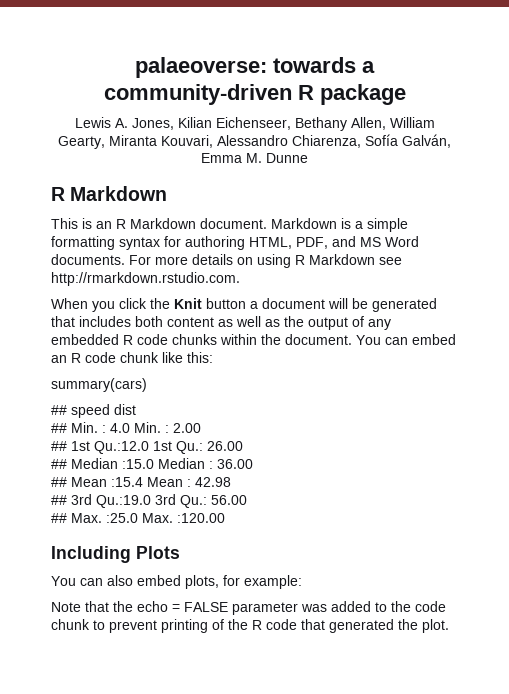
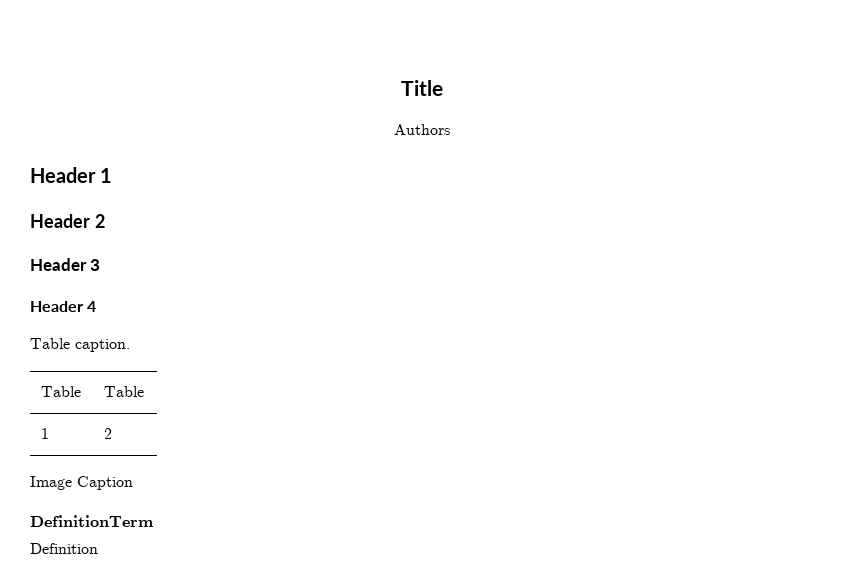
- palaeoverse: towards a community-driven R package
- Lewis A. Jones, Kilian Eichenseer, Bethany Allen, William Gearty, Miranta Kouvari, Alessandro Chiarenza, Sofía Galván, Emma M. Dunne
- R Markdown
- This is an R Markdown document. Markdown is a simple formatting syntax for authoring HTML, PDF, and MS Word documents. For more details on using R Markdown see http://rmarkdown.rstudio.com.
- When you click the Knit button a document will be generated that includes both content as well as the output of any embedded R code chunks within the document. You can embed an R code chunk like this:
- summary(cars)
- ## speed dist
- ## Min. : 4.0 Min. : 2.00
- ## 1st Qu.:12.0 1st Qu.: 26.00
- ## Median :15.0 Median : 36.00
- ## Mean :15.4 Mean : 42.98
- ## 3rd Qu.:19.0 3rd Qu.: 56.00
- ## Max. :25.0 Max. :120.00
- Including Plots
- You can also embed plots, for example:
- Note that the echo = FALSE parameter was added to the code chunk to prevent printing of the R code that generated the plot.
+ Title
+ Authors
+ Header 1
+ Header 2
+ Header 3
+ Header 4
+ Table caption.
+ Table | Table
+ 1 | 2
+ Image Caption
+ DefinitionTerm
+ Definition

